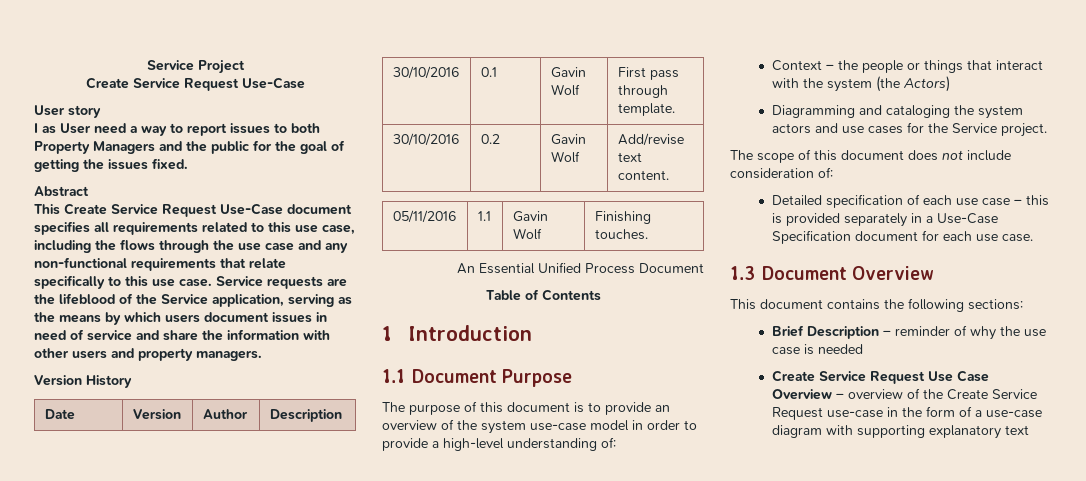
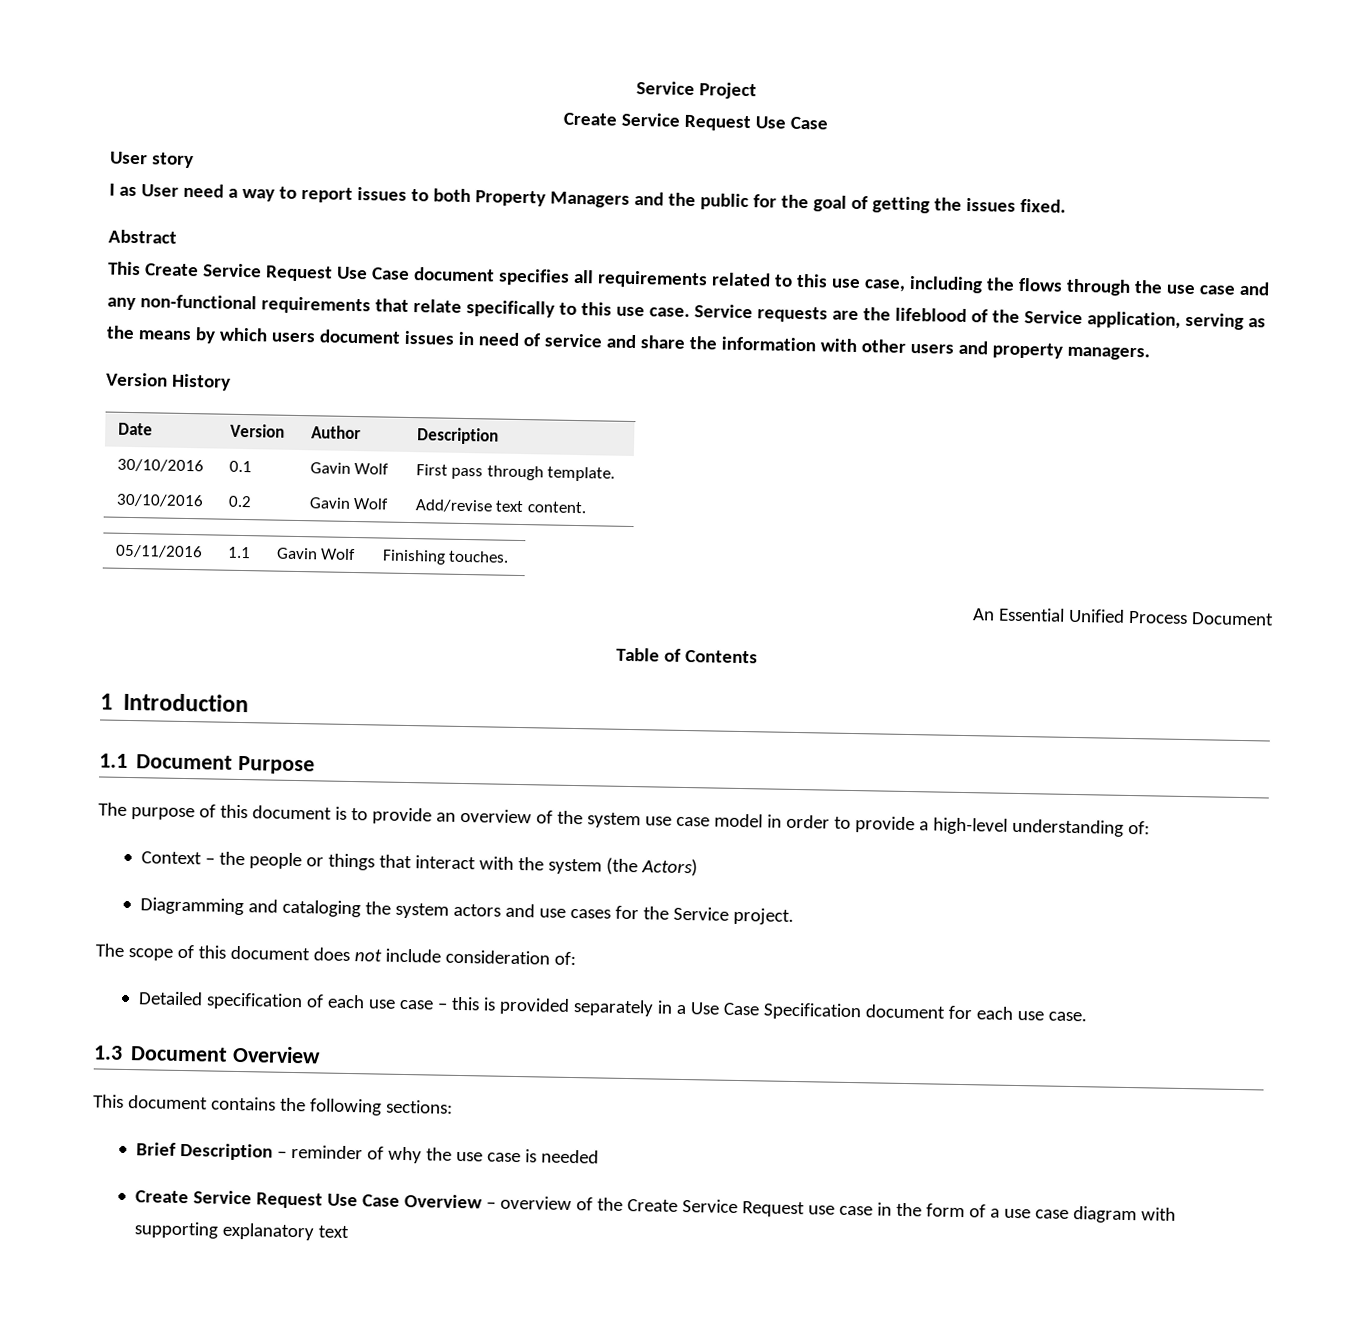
  Service Project
- Create Service Request Use-Case
+ Create Service Request Use Case
- This Create Service Request Use-Case document specifies all requirements related to this use case, including the flows through the use case and any non-functional requirements that relate specifically to this use case.
+ This Create Service Request Use Case document specifies all requirements related to this use case, including the flows through the use case and any non-functional requirements that relate specifically to this use case.
- The purpose of this document is to provide an overview of the system use-case model in order to provide a high-level understanding of:
+ The purpose of this document is to provide an overview of the system use case model in order to provide a high-level understanding of:
- Detailed specification of each use case – this is provided separately in a Use-Case Specification document for each use case.
+ Detailed specification of each use case – this is provided separately in a Use Case Specification document for each use case.
- Create Service Request Use Case Overview – overview of the Create Service Request use-case in the form of a use-case diagram with supporting explanatory text
+ Create Service Request Use Case Overview – overview of the Create Service Request use case in the form of a use case diagram with supporting explanatory text

